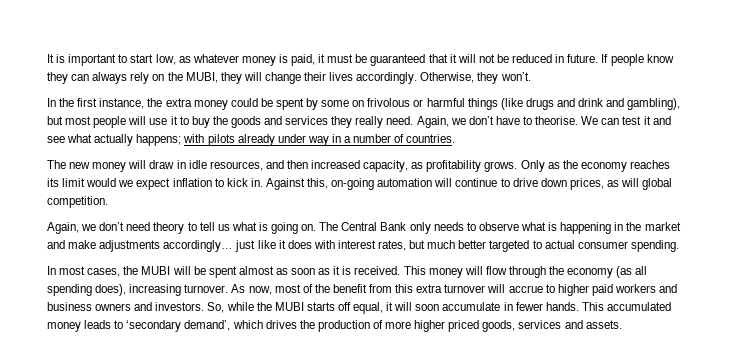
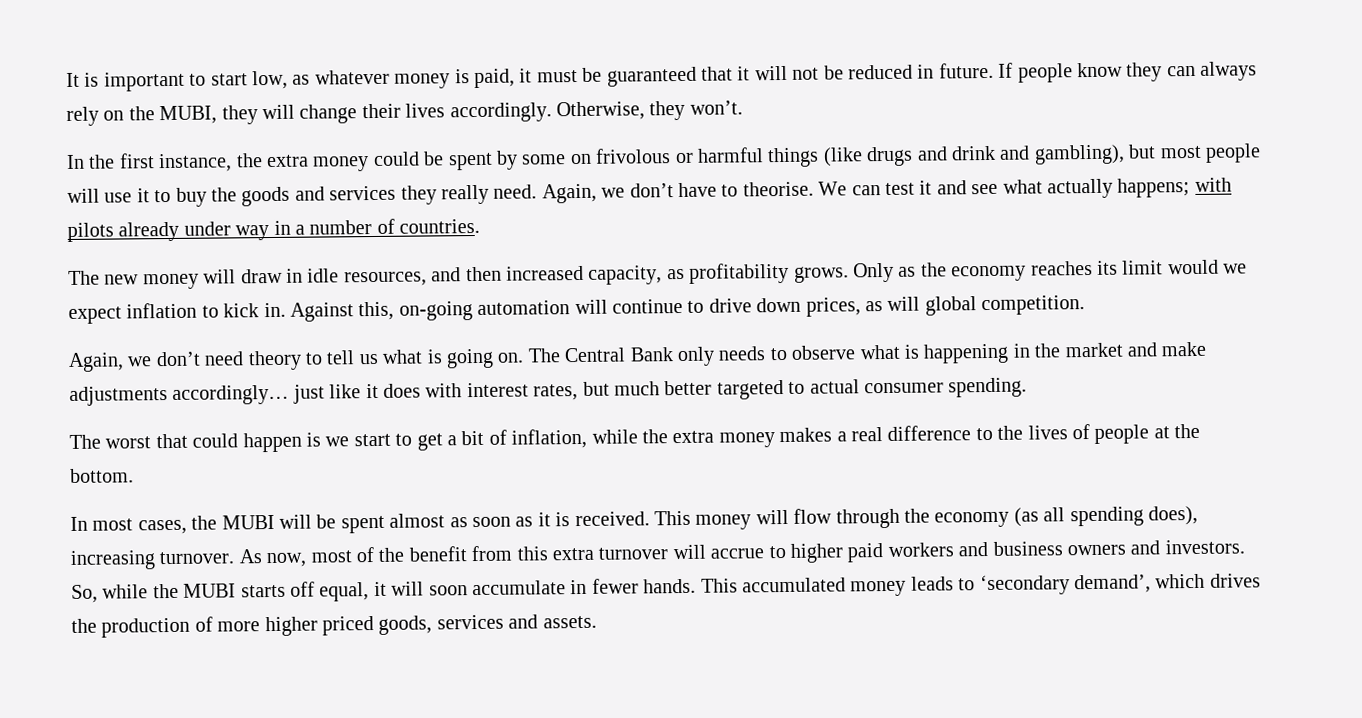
+ The worst that could happen is we start to get a bit of inflation, while the extra money makes a real difference to the lives of people at the bottom.

